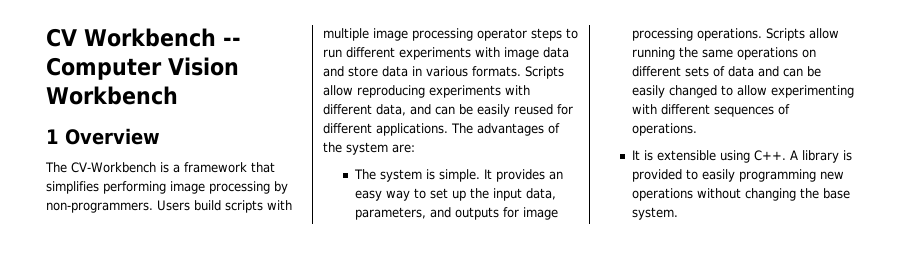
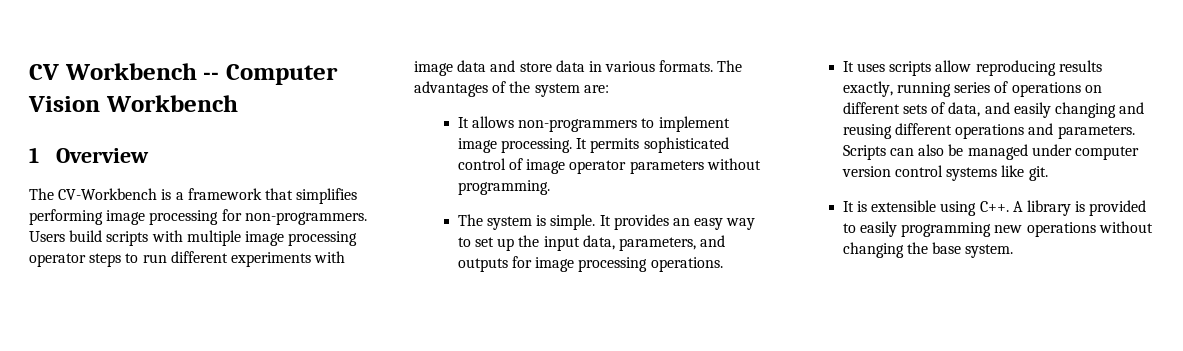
- The CV-Workbench is a framework that simplifies performing image processing by non-programmers.
+ The CV-Workbench is a framework that simplifies performing image processing for non-programmers.
- Scripts allow reproducing experiments with different data, and can be easily reused for different applications.
+ It allows non-programmers to implement image processing. It permits sophisticated control of image operator parameters without programming.
- It provides an easy way to set up the input data, parameters, and outputs for image processing operations. Scripts allow running the same operations on different sets of data and can be easily changed to allow experimenting with different sequences of operations.
+ It provides an easy way to set up the input data, parameters, and outputs for image processing operations.
+ It uses scripts allow reproducing results exactly, running series of operations on different sets of data, and easily changing and reusing different operations and parameters. Scripts can also be managed under computer version control systems like git.

